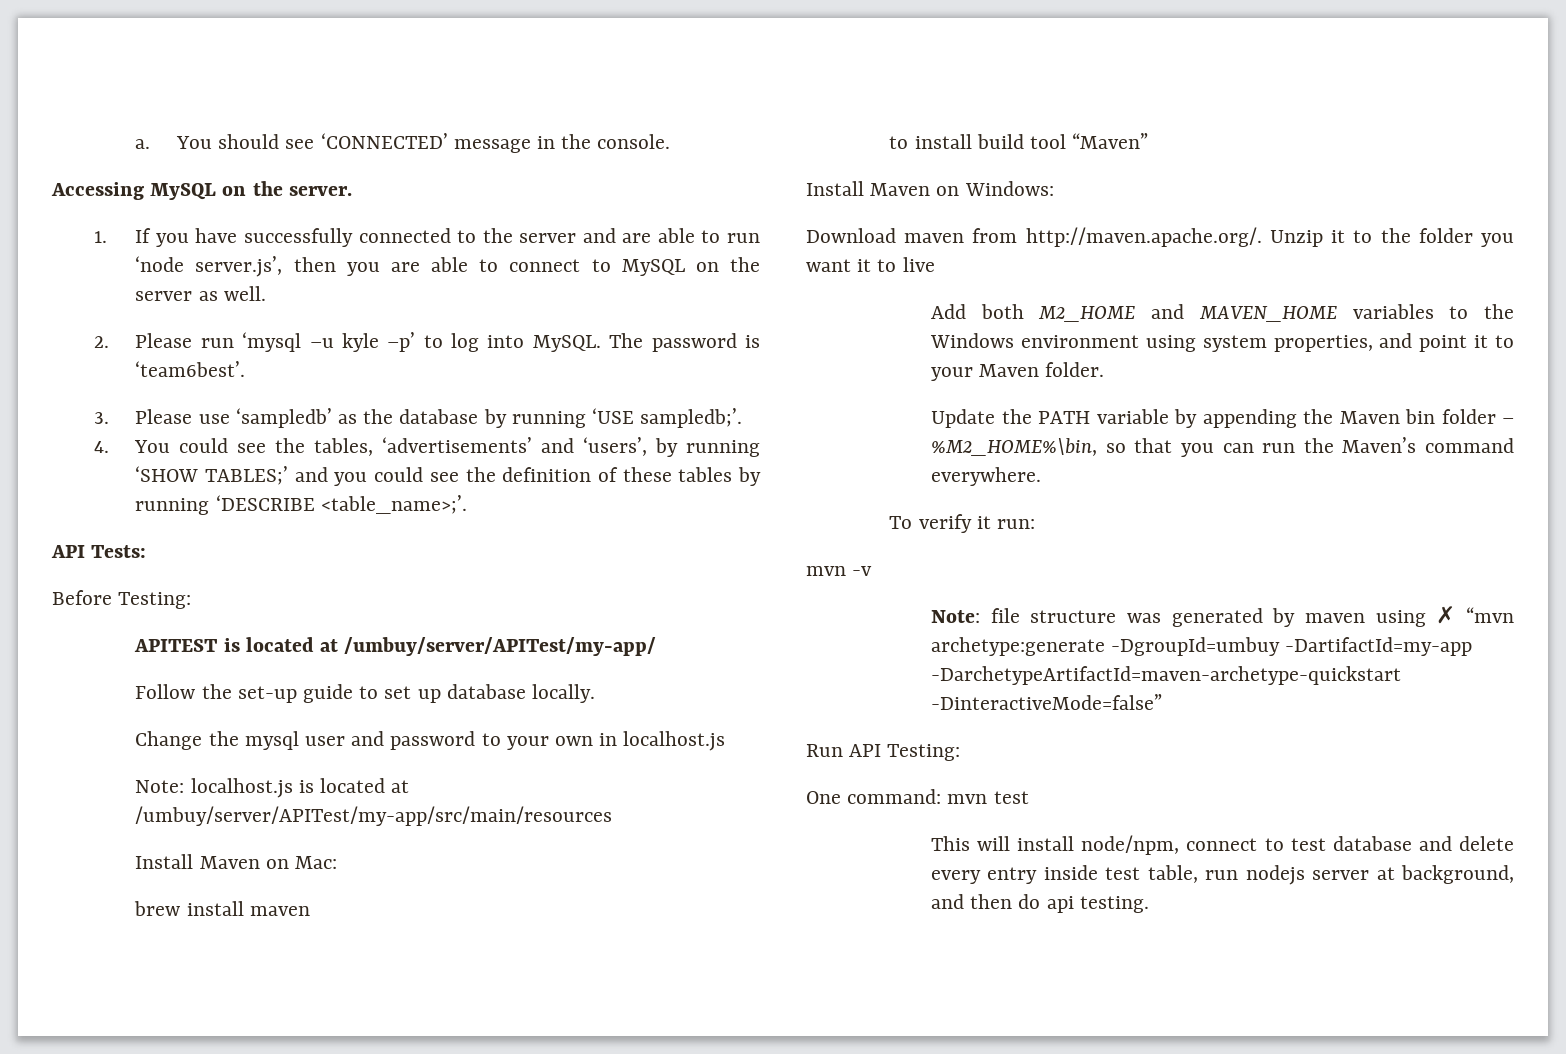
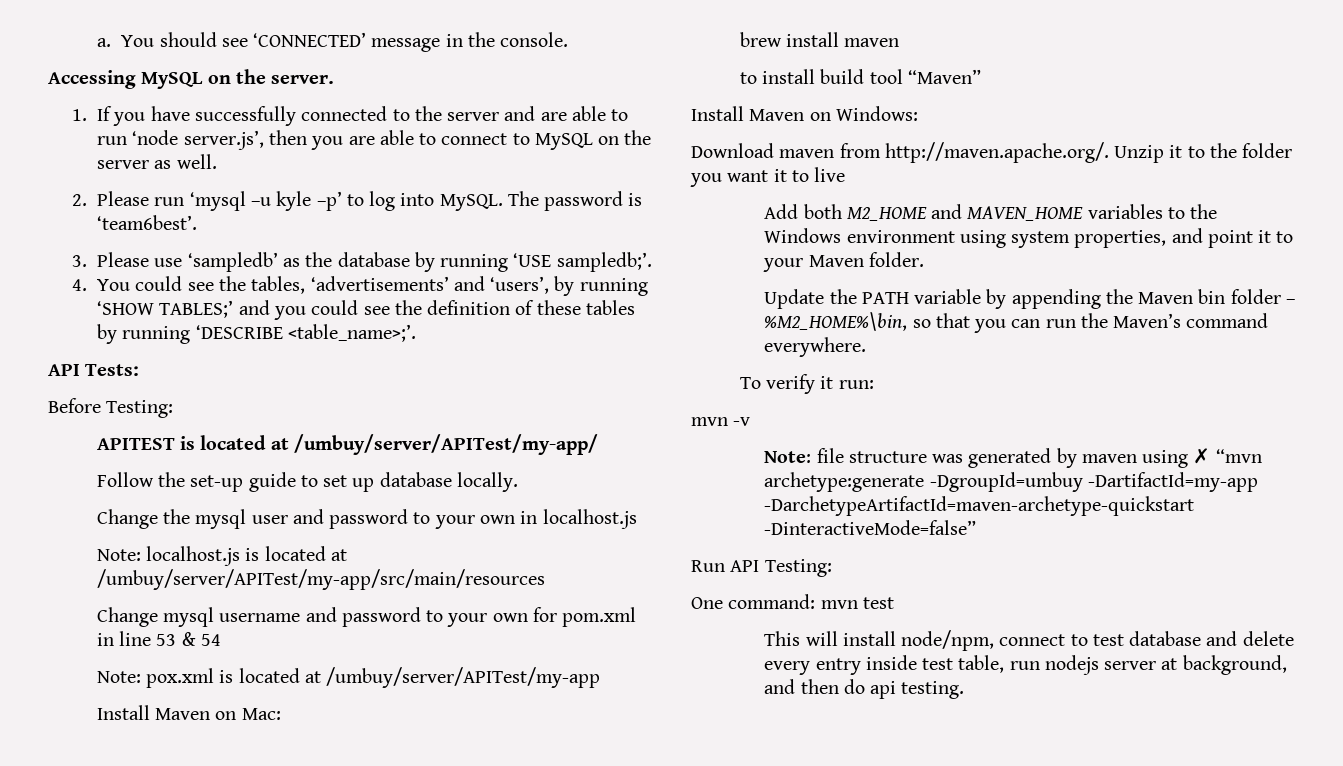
+ Change mysql username and password to your own for pom.xml in line 53 & 54
+ Note: pox.xml is located at /umbuy/server/APITest/my-app

